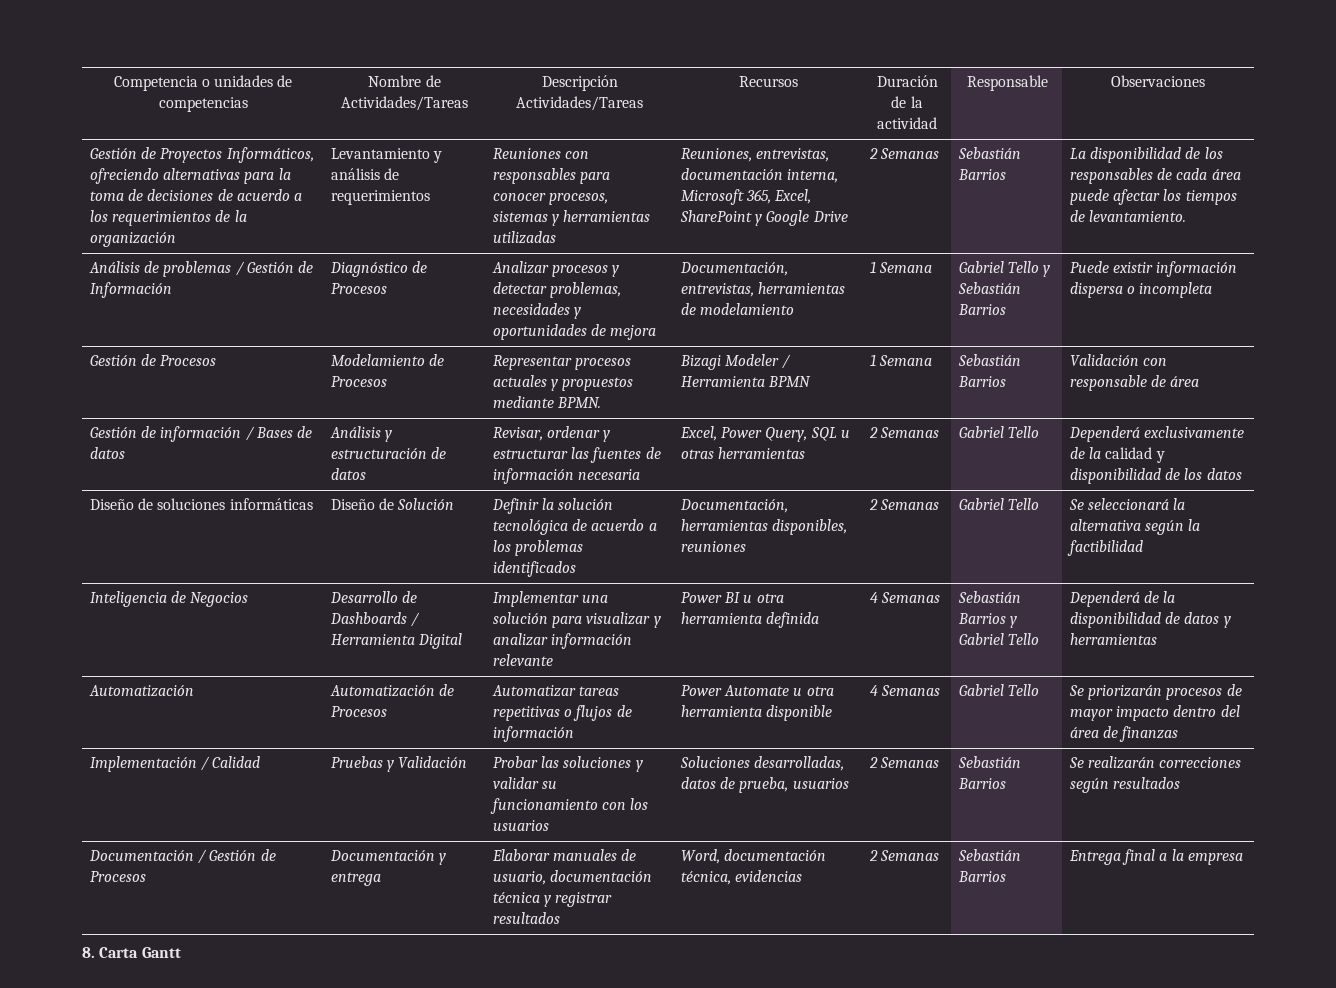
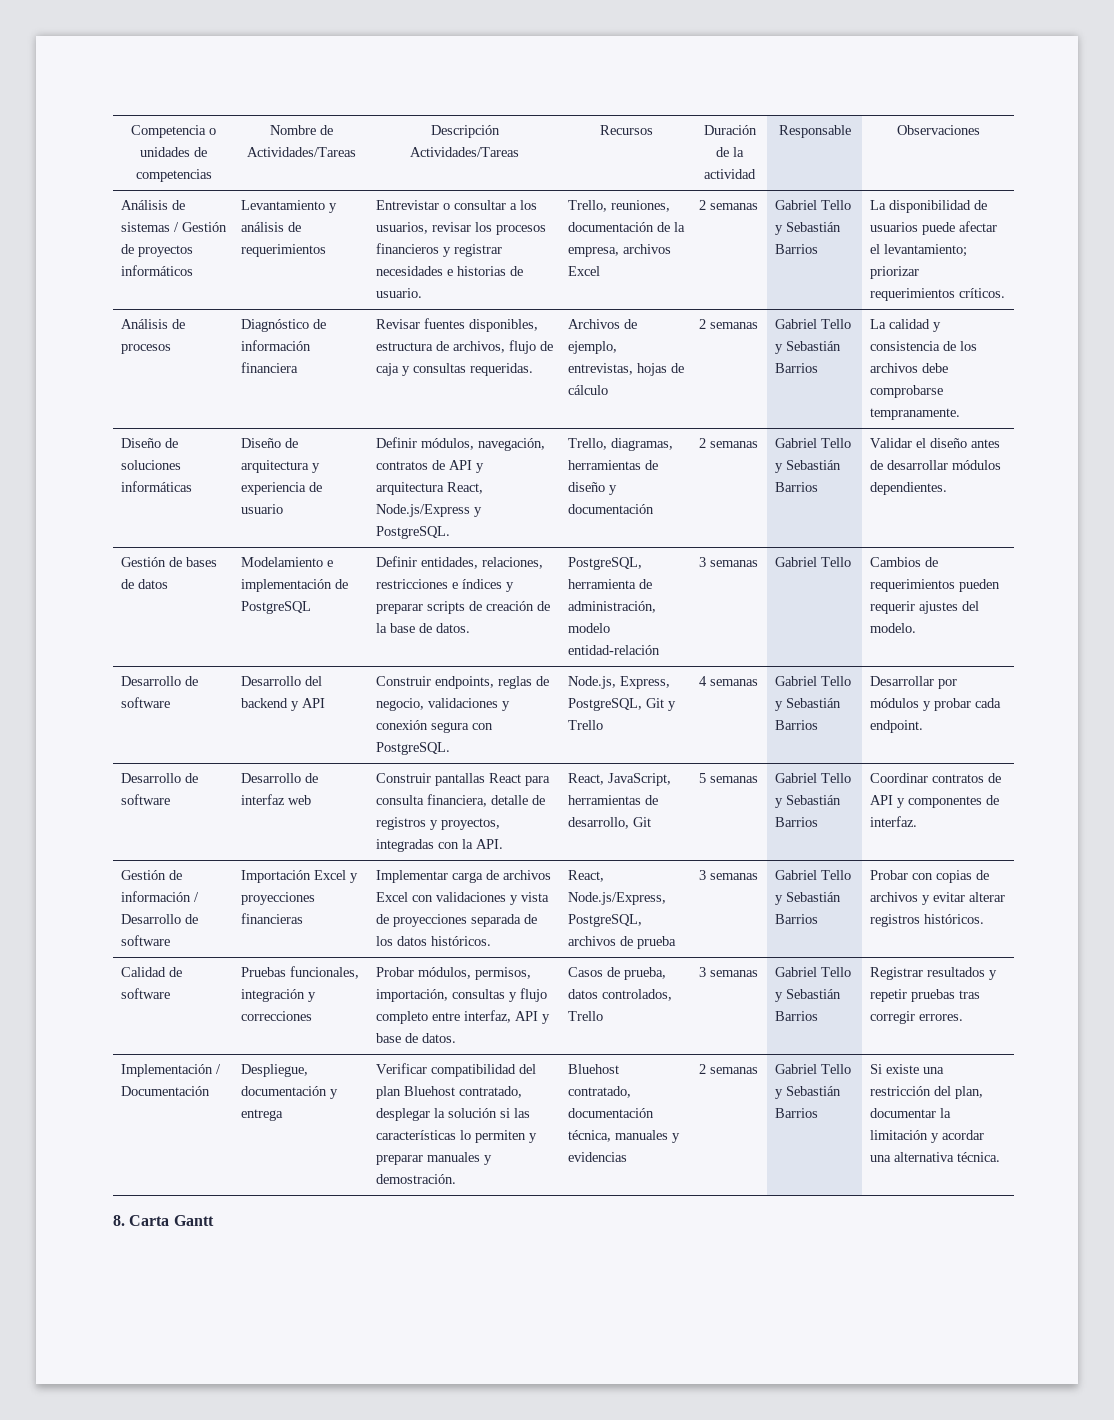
- Gestión de Proyectos Informáticos, ofreciendo alternativas para la toma de decisiones de acuerdo a los requerimientos de la organización
+ Análisis de sistemas / Gestión de proyectos informáticos
- Reuniones con responsables para conocer procesos, sistemas y herramientas utilizadas | Reuniones, entrevistas, documentación interna, Microsoft 365, Excel, SharePoint y Google Drive | 2 Semanas | Sebastián Barrios | La disponibilidad de los responsables de cada área puede afectar los tiempos de levantamiento.
- Análisis de problemas / Gestión de Información | Diagnóstico de Procesos | Analizar procesos y detectar problemas, necesidades y oportunidades de mejora | Documentación, entrevistas, herramientas de modelamiento | 1 Semana | Gabriel Tello y Sebastián Barrios | Puede existir información dispersa o incompleta
- Gestión de Procesos | Modelamiento de Procesos | Representar procesos actuales y propuestos mediante BPMN. | Bizagi Modeler / Herramienta BPMN | 1 Semana | Sebastián Barrios | Validación con responsable de área
- Gestión de información / Bases de datos | Análisis y estructuración de datos | Revisar, ordenar y estructurar las fuentes de información necesaria | Excel, Power Query, SQL u otras herramientas | 2 Semanas | Gabriel Tello | Dependerá exclusivamente de la calidad y disponibilidad de los datos
+ Entrevistar o consultar a los usuarios, revisar los procesos financieros y registrar necesidades e historias de usuario. | Trello, reuniones, documentación de la empresa, archivos Excel | 2 semanas | Gabriel Tello y Sebastián Barrios | La disponibilidad de usuarios puede afectar el levantamiento; priorizar requerimientos críticos.
+ Análisis de procesos | Diagnóstico de información financiera | Revisar fuentes disponibles, estructura de archivos, flujo de caja y consultas requeridas. | Archivos de ejemplo, entrevistas, hojas de cálculo | 2 semanas | Gabriel Tello y Sebastián Barrios | La calidad y consistencia de los archivos debe comprobarse tempranamente.
- Diseño de Solución | Definir la solución tecnológica de acuerdo a los problemas identificados | Documentación, herramientas disponibles, reuniones | 2 Semanas | Gabriel Tello | Se seleccionará la alternativa según la factibilidad
- Inteligencia de Negocios | Desarrollo de Dashboards / Herramienta Digital | Implementar una solución para visualizar y analizar información relevante | Power BI u otra herramienta definida | 4 Semanas | Sebastián Barrios y Gabriel Tello | Dependerá de la disponibilidad de datos y herramientas
- Automatización | Automatización de Procesos | Automatizar tareas repetitivas o flujos de información | Power Automate u otra herramienta disponible | 4 Semanas | Gabriel Tello | Se priorizarán procesos de mayor impacto dentro del área de finanzas
- Implementación / Calidad | Pruebas y Validación | Probar las soluciones y validar su funcionamiento con los usuarios | Soluciones desarrolladas, datos de prueba, usuarios | 2 Semanas | Sebastián Barrios | Se realizarán correcciones según resultados
- Documentación / Gestión de Procesos | Documentación y entrega | Elaborar manuales de usuario, documentación técnica y registrar resultados | Word, documentación técnica, evidencias | 2 Semanas | Sebastián Barrios | Entrega final a la empresa
+ Diseño de arquitectura y experiencia de usuario | Definir módulos, navegación, contratos de API y arquitectura React, Node.js/Express y PostgreSQL. | Trello, diagramas, herramientas de diseño y documentación | 2 semanas | Gabriel Tello y Sebastián Barrios | Validar el diseño antes de desarrollar módulos dependientes.
+ Gestión de bases de datos | Modelamiento e implementación de PostgreSQL | Definir entidades, relaciones, restricciones e índices y preparar scripts de creación de la base de datos. | PostgreSQL, herramienta de administración, modelo entidad-relación | 3 semanas | Gabriel Tello | Cambios de requerimientos pueden requerir ajustes del modelo.
+ Desarrollo de software | Desarrollo del backend y API | Construir endpoints, reglas de negocio, validaciones y conexión segura con PostgreSQL. | Node.js, Express, PostgreSQL, Git y Trello | 4 semanas | Gabriel Tello y Sebastián Barrios | Desarrollar por módulos y probar cada endpoint.
+ Desarrollo de software | Desarrollo de interfaz web | Construir pantallas React para consulta financiera, detalle de registros y proyectos, integradas con la API. | React, JavaScript, herramientas de desarrollo, Git | 5 semanas | Gabriel Tello y Sebastián Barrios | Coordinar contratos de API y componentes de interfaz.
+ Gestión de información / Desarrollo de software | Importación Excel y proyecciones financieras | Implementar carga de archivos Excel con validaciones y vista de proyecciones separada de los datos históricos. | React, Node.js/Express, PostgreSQL, archivos de prueba | 3 semanas | Gabriel Tello y Sebastián Barrios | Probar con copias de archivos y evitar alterar registros históricos.
+ Calidad de software | Pruebas funcionales, integración y correcciones | Probar módulos, permisos, importación, consultas y flujo completo entre interfaz, API y base de datos. | Casos de prueba, datos controlados, Trello | 3 semanas | Gabriel Tello y Sebastián Barrios | Registrar resultados y repetir pruebas tras corregir errores.
+ Implementación / Documentación | Despliegue, documentación y entrega | Verificar compatibilidad del plan Bluehost contratado, desplegar la solución si las características lo permiten y preparar manuales y demostración. | Bluehost contratado, documentación técnica, manuales y evidencias | 2 semanas | Gabriel Tello y Sebastián Barrios | Si existe una restricción del plan, documentar la limitación y acordar una alternativa técnica.

